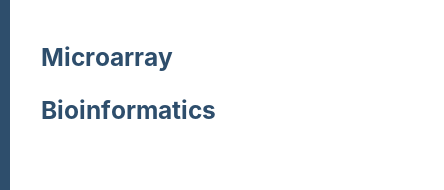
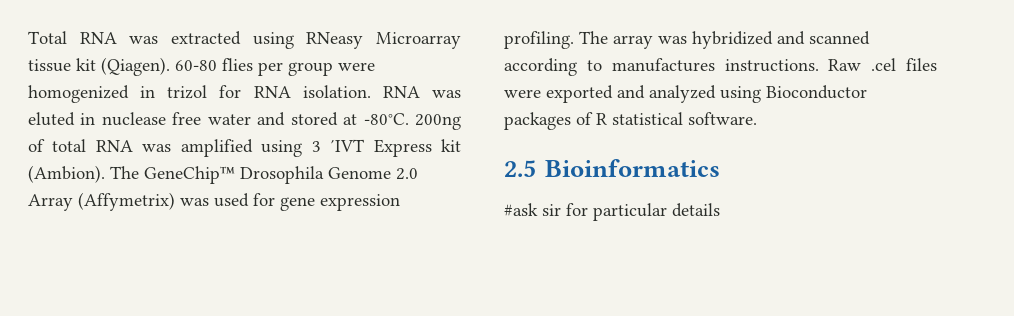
- Microarray
- Bioinformatics
+ Total RNA was extracted using RNeasy Microarray tissue kit (Qiagen). 60-80 flies per group were homogenized in trizol for RNA isolation. RNA was eluted in nuclease free water and stored at -80°C. 200ng of total RNA was amplified using 3 ′IVT Express kit (Ambion). The GeneChip™ Drosophila Genome 2.0 Array (Affymetrix) was used for gene expression profiling. The array was hybridized and scanned according to manufactures instructions. Raw .cel files were exported and analyzed using Bioconductor packages of R statistical software.
+ 2.5 Bioinformatics
+ #ask sir for particular details

